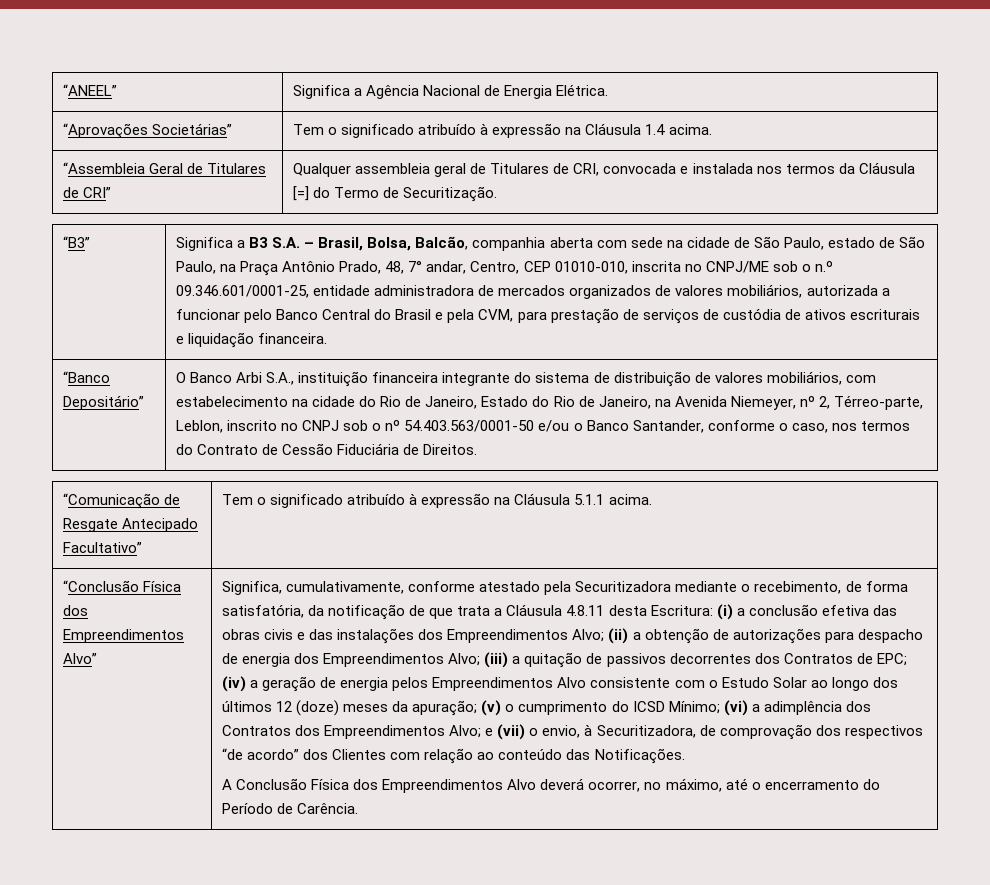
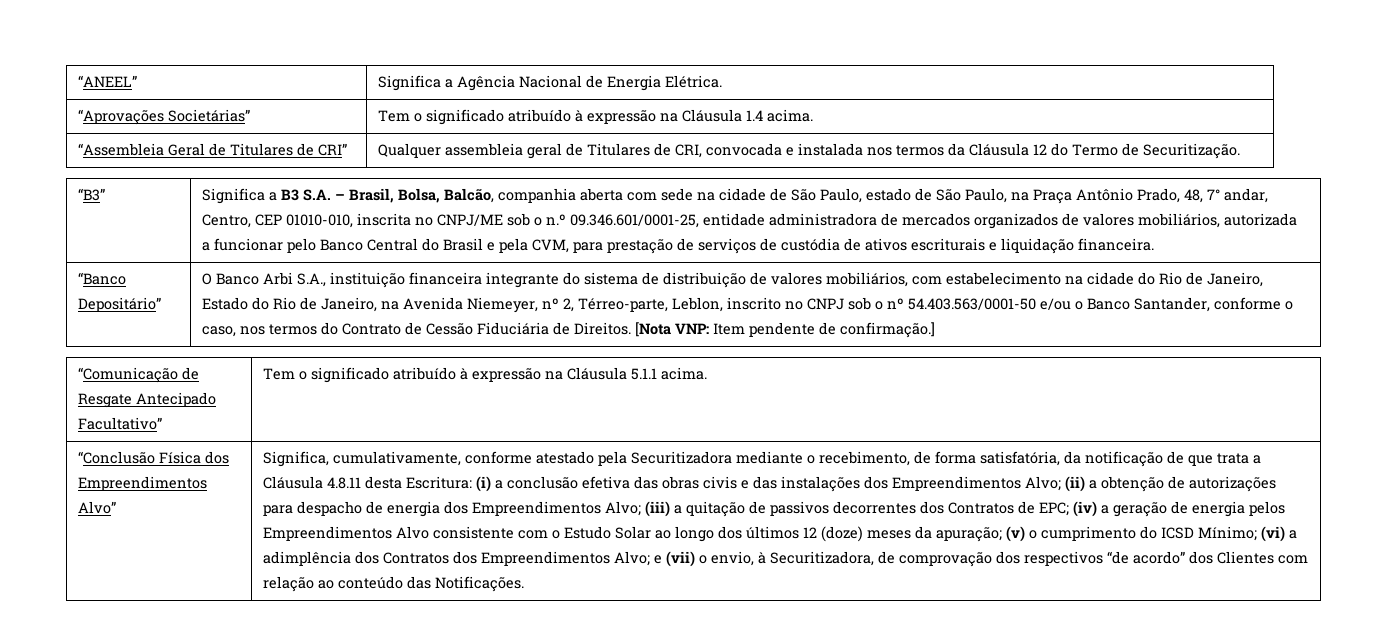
- “Assembleia Geral de Titulares de CRI” | Qualquer assembleia geral de Titulares de CRI, convocada e instalada nos termos da Cláusula [=] do Termo de Securitização.
+ “Assembleia Geral de Titulares de CRI” | Qualquer assembleia geral de Titulares de CRI, convocada e instalada nos termos da Cláusula 12 do Termo de Securitização.
+ [Nota VNP: Item pendente de confirmação.]
- A Conclusão Física dos Empreendimentos Alvo deverá ocorrer, no máximo, até o encerramento do Período de Carência.

